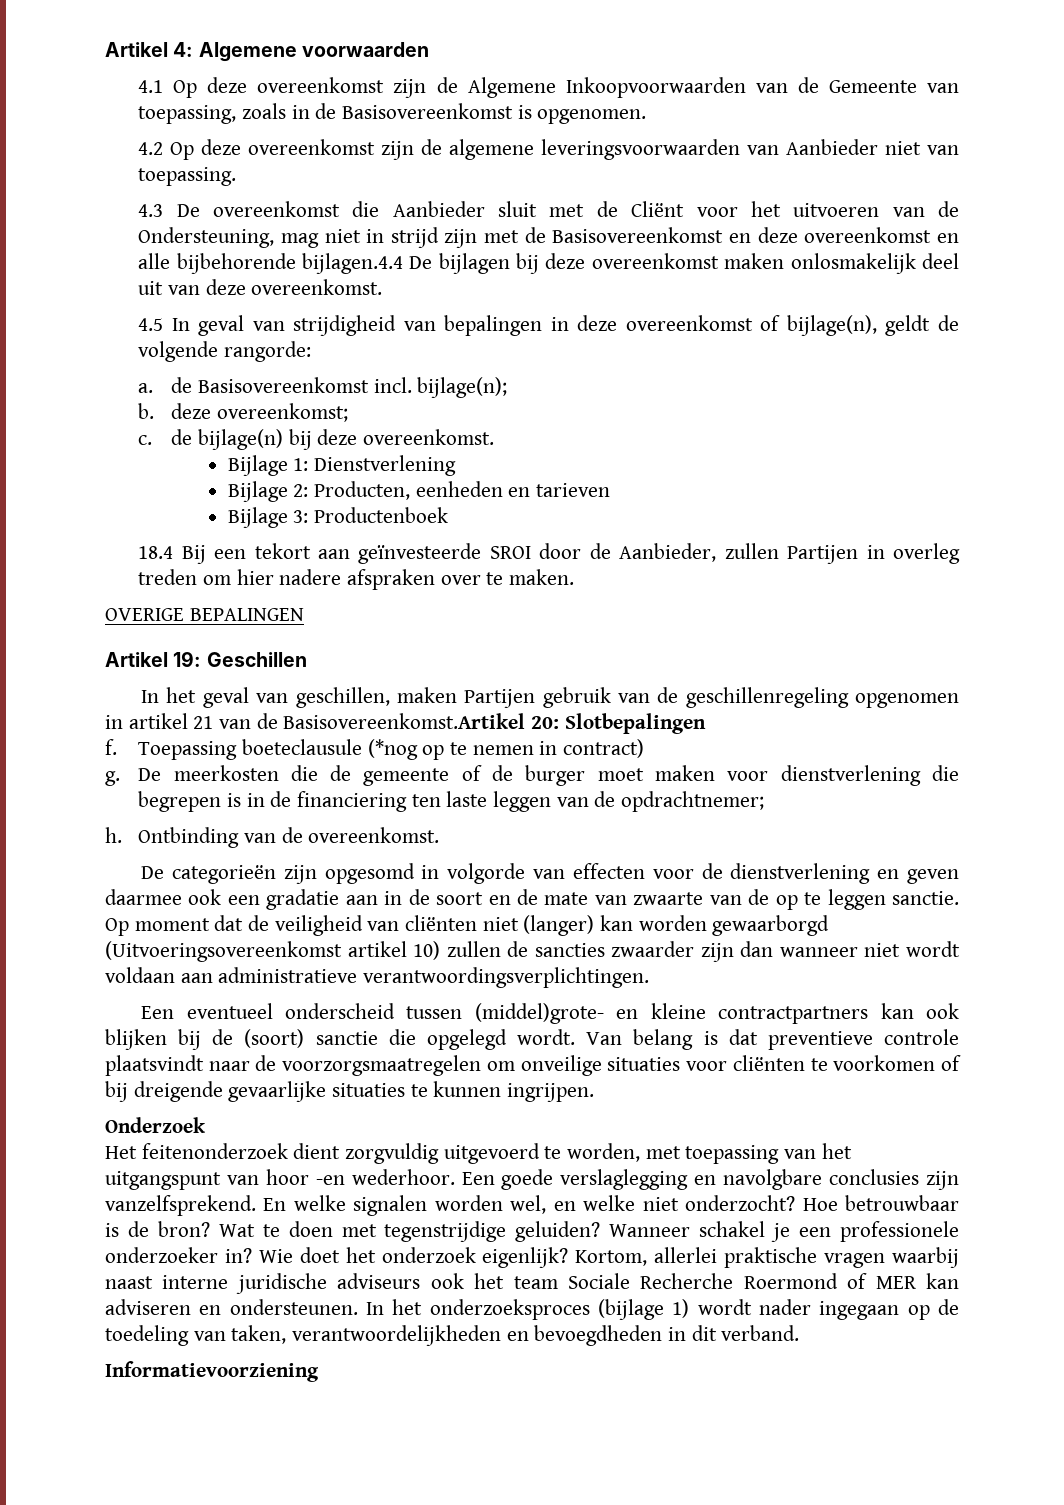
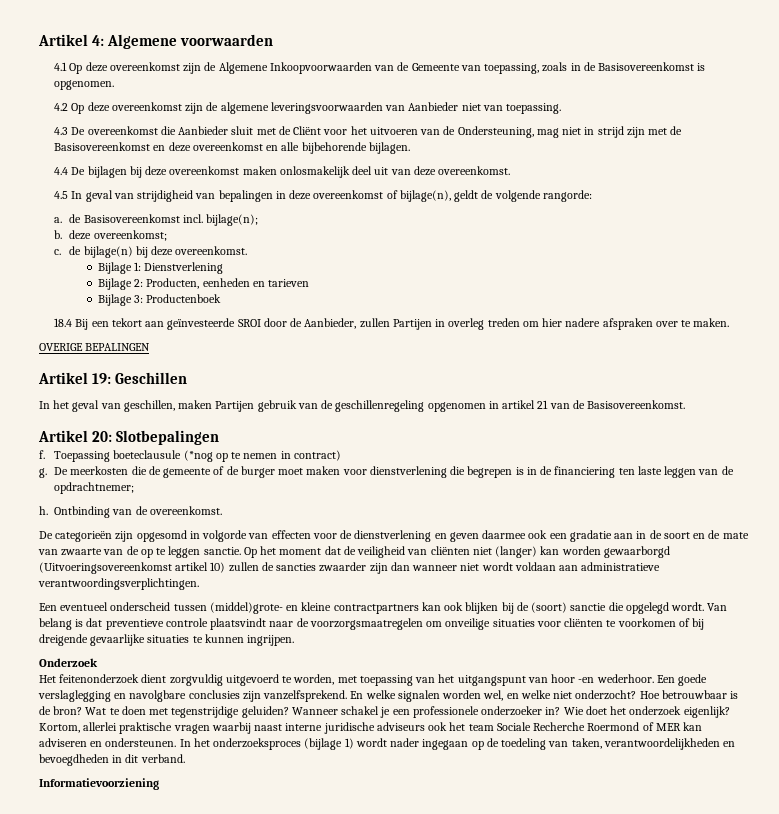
- 4.3 De overeenkomst die Aanbieder sluit met de Cliënt voor het uitvoeren van de Ondersteuning, mag niet in strijd zijn met de Basisovereenkomst en deze overeenkomst en alle bijbehorende bijlagen.4.4 De bijlagen bij deze overeenkomst maken onlosmakelijk deel uit van deze overeenkomst.
+ 4.3 De overeenkomst die Aanbieder sluit met de Cliënt voor het uitvoeren van de Ondersteuning, mag niet in strijd zijn met de Basisovereenkomst en deze overeenkomst en alle bijbehorende bijlagen.
+ 4.4 De bijlagen bij deze overeenkomst maken onlosmakelijk deel uit van deze overeenkomst.
- In het geval van geschillen, maken Partijen gebruik van de geschillenregeling opgenomen in artikel 21 van de Basisovereenkomst.Artikel 20: Slotbepalingen
+ In het geval van geschillen, maken Partijen gebruik van de geschillenregeling opgenomen in artikel 21 van de Basisovereenkomst.
+ Artikel 20: Slotbepalingen
- Op moment dat de veiligheid van cliënten niet (langer) kan worden gewaarborgd (Uitvoeringsovereenkomst artikel 10) zullen de sancties zwaarder zijn dan wanneer niet wordt voldaan aan administratieve verantwoordingsverplichtingen.
+ Op het moment dat de veiligheid van cliënten niet (langer) kan worden gewaarborgd (Uitvoeringsovereenkomst artikel 10) zullen de sancties zwaarder zijn dan wanneer niet wordt voldaan aan administratieve verantwoordingsverplichtingen.

